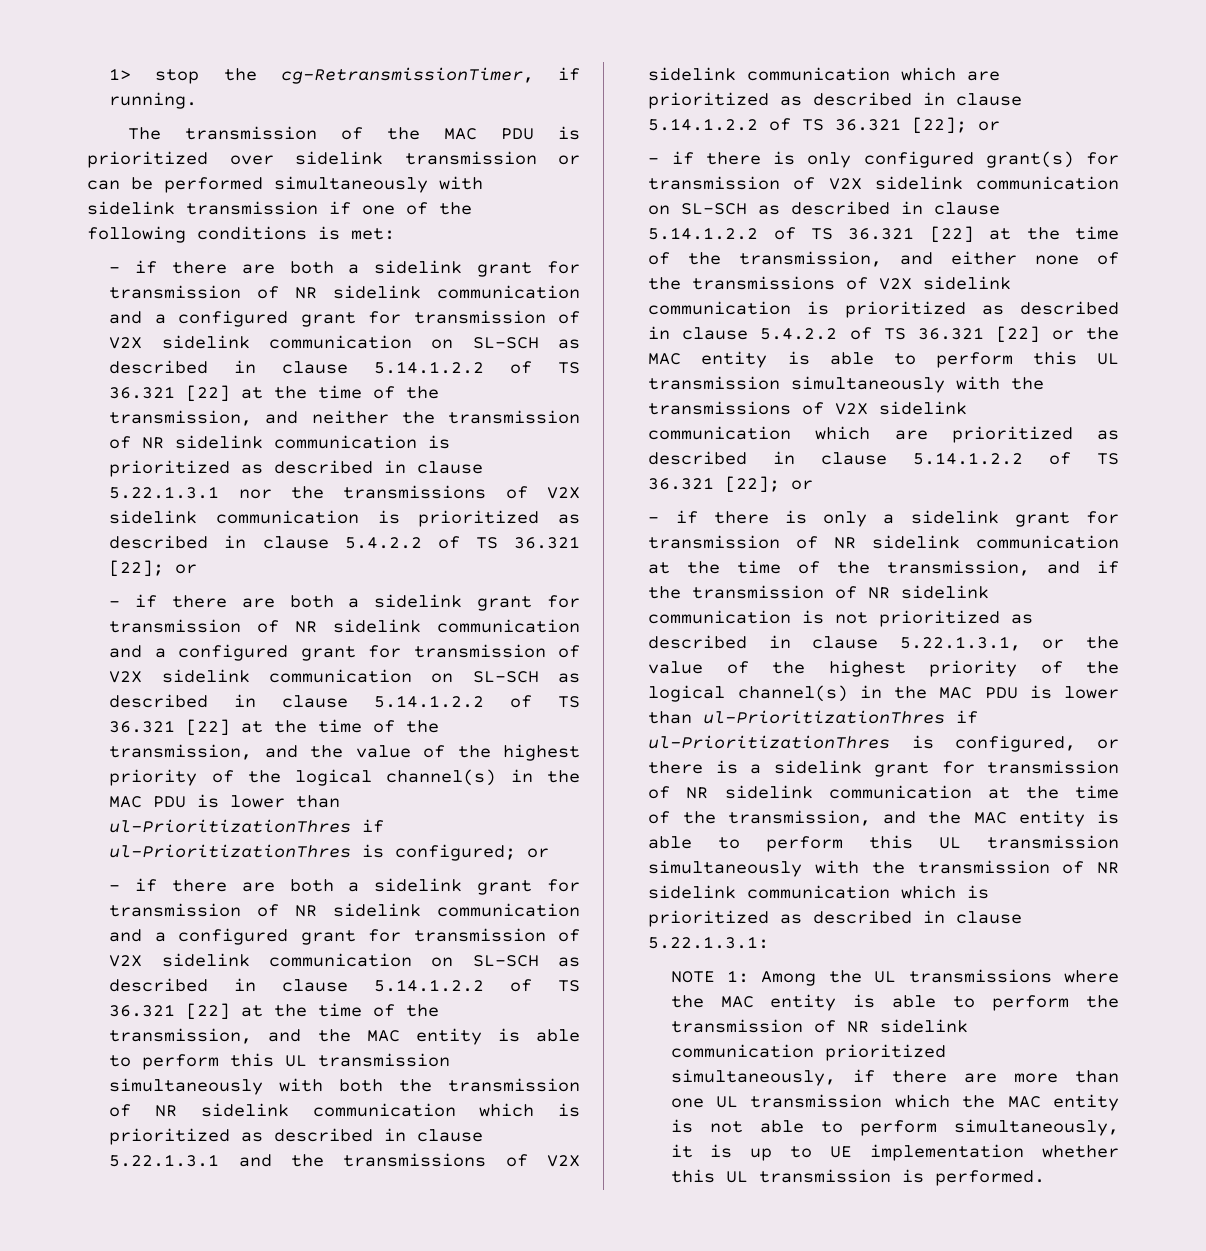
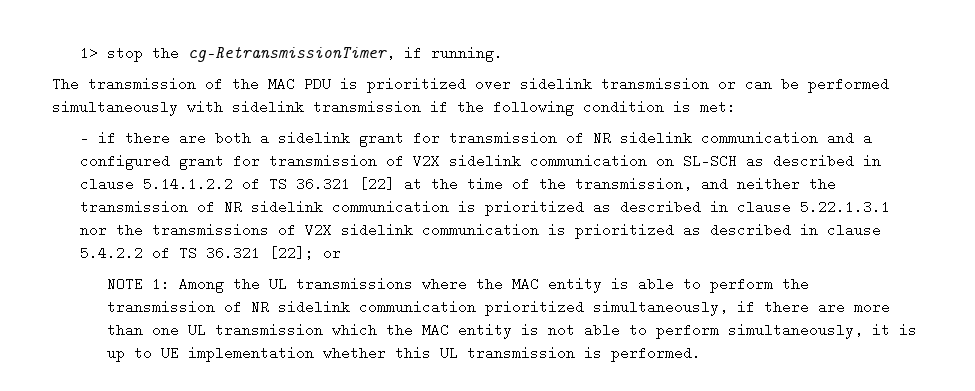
- The transmission of the MAC PDU is prioritized over sidelink transmission or can be performed simultaneously with sidelink transmission if one of the following conditions is met:
+ The transmission of the MAC PDU is prioritized over sidelink transmission or can be performed simultaneously with sidelink transmission if the following condition is met:
- - if there are both a sidelink grant for transmission of NR sidelink communication and a configured grant for transmission of V2X sidelink communication on SL-SCH as described in clause 5.14.1.2.2 of TS 36.321 [22] at the time of the transmission, and the value of the highest priority of the logical channel(s) in the MAC PDU is lower than ul-PrioritizationThres if ul-PrioritizationThres is configured; or
- - if there are both a sidelink grant for transmission of NR sidelink communication and a configured grant for transmission of V2X sidelink communication on SL-SCH as described in clause 5.14.1.2.2 of TS 36.321 [22] at the time of the transmission, and the MAC entity is able to perform this UL transmission simultaneously with both the transmission of NR sidelink communication which is prioritized as described in clause 5.22.1.3.1 and the transmissions of V2X sidelink communication which are prioritized as described in clause 5.14.1.2.2 of TS 36.321 [22]; or
- - if there is only configured grant(s) for transmission of V2X sidelink communication on SL-SCH as described in clause 5.14.1.2.2 of TS 36.321 [22] at the time of the transmission, and either none of the transmissions of V2X sidelink communication is prioritized as described in clause 5.4.2.2 of TS 36.321 [22] or the MAC entity is able to perform this UL transmission simultaneously with the transmissions of V2X sidelink communication which are prioritized as described in clause 5.14.1.2.2 of TS 36.321 [22]; or
- - if there is only a sidelink grant for transmission of NR sidelink communication at the time of the transmission, and if the transmission of NR sidelink communication is not prioritized as described in clause 5.22.1.3.1, or the value of the highest priority of the logical channel(s) in the MAC PDU is lower than ul-PrioritizationThres if ul-PrioritizationThres is configured, or there is a sidelink grant for transmission of NR sidelink communication at the time of the transmission, and the MAC entity is able to perform this UL transmission simultaneously with the transmission of NR sidelink communication which is prioritized as described in clause 5.22.1.3.1:

